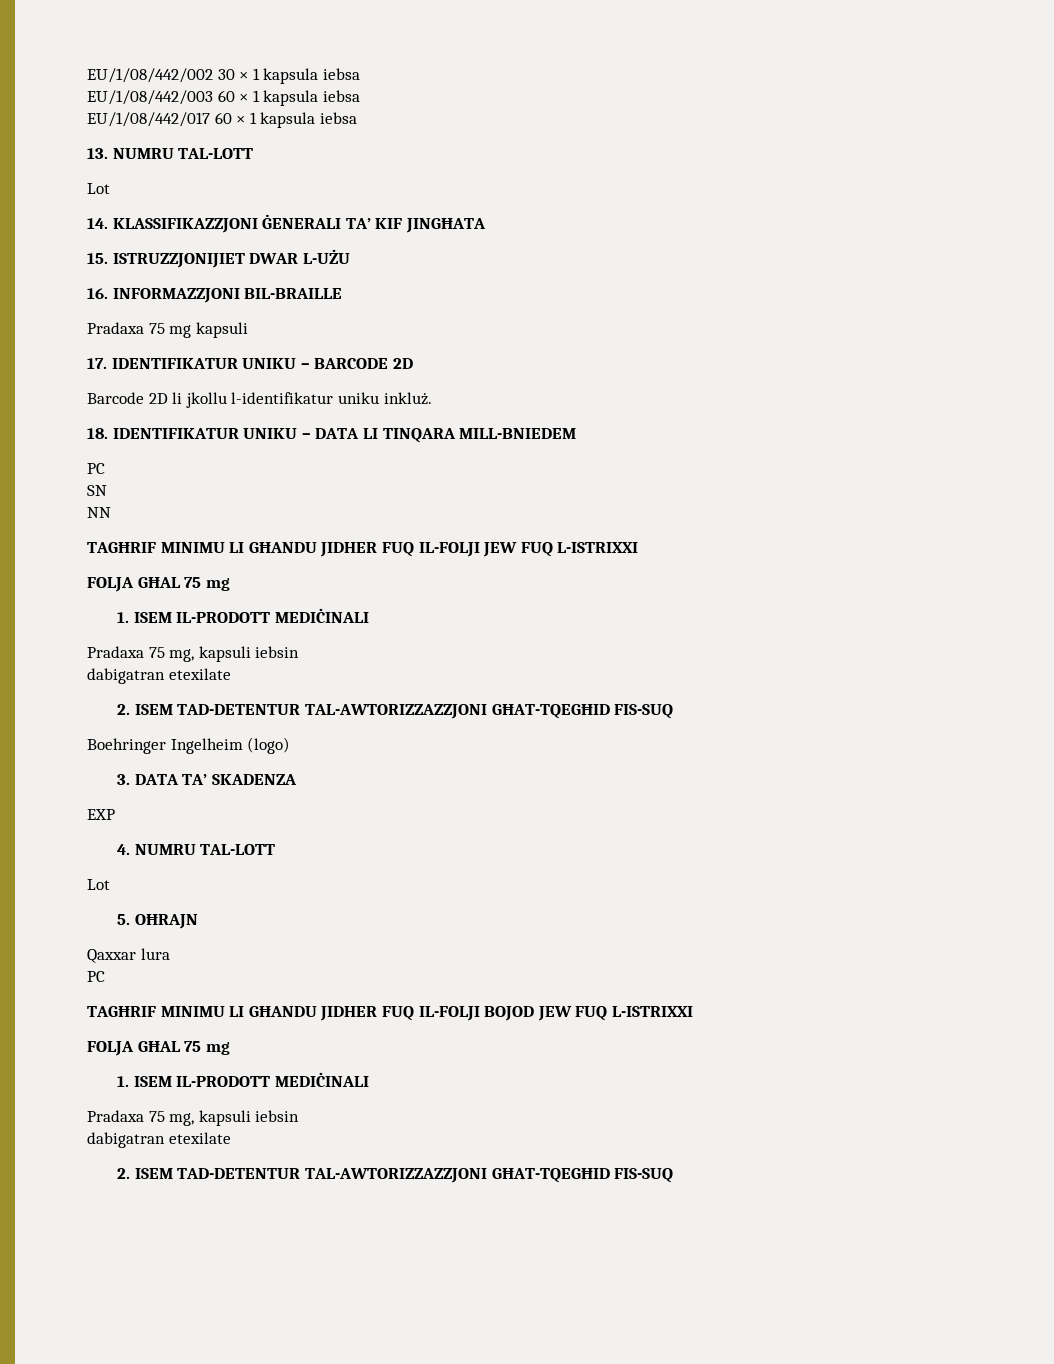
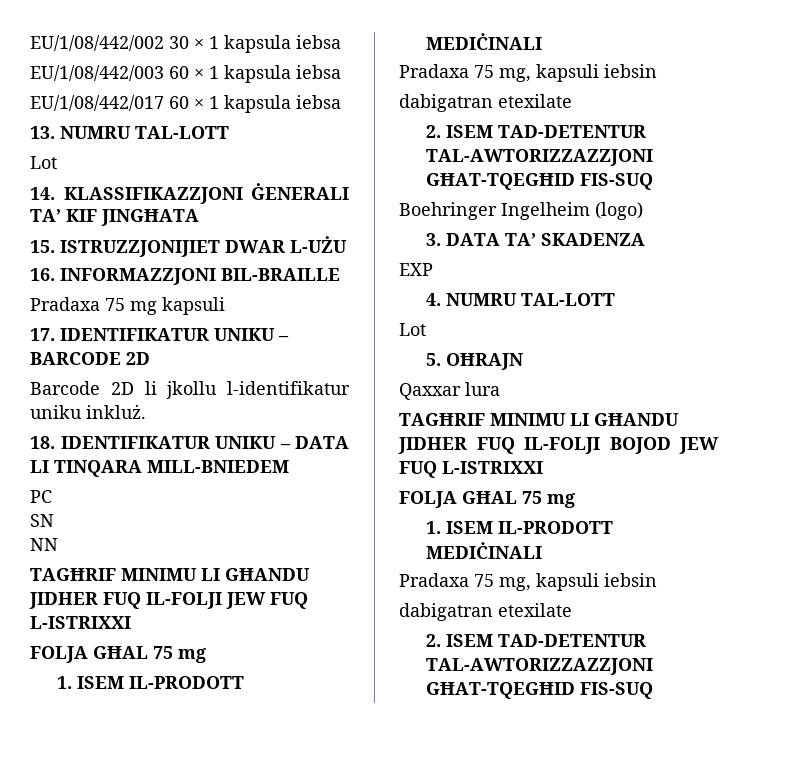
  Qaxxar lura
- PC

